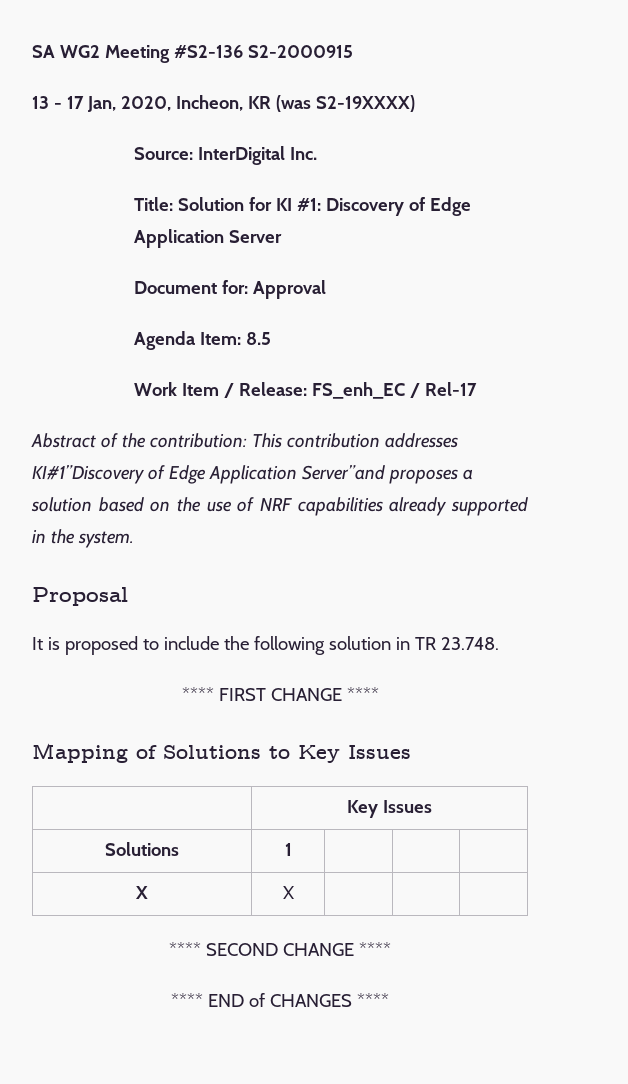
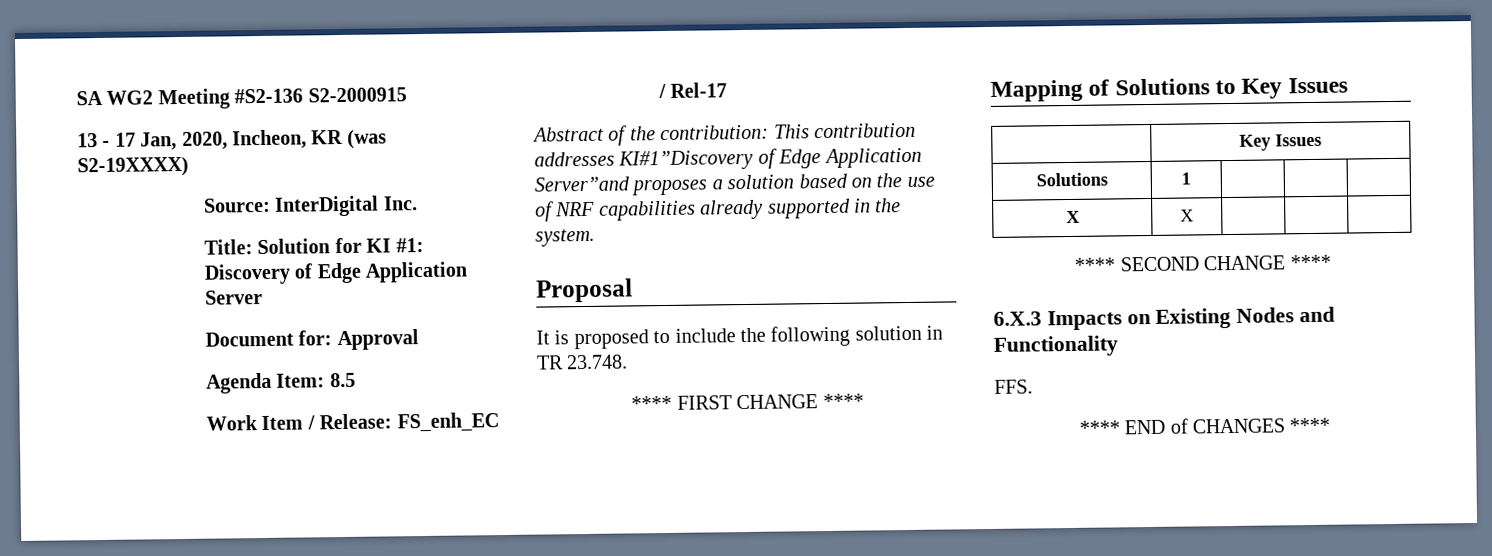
+ 6.X.3 Impacts on Existing Nodes and Functionality
+ FFS.

